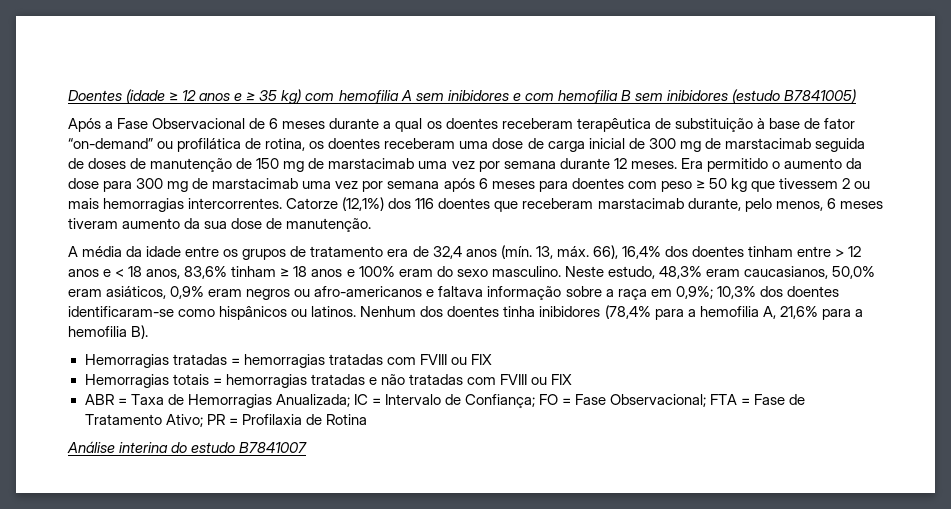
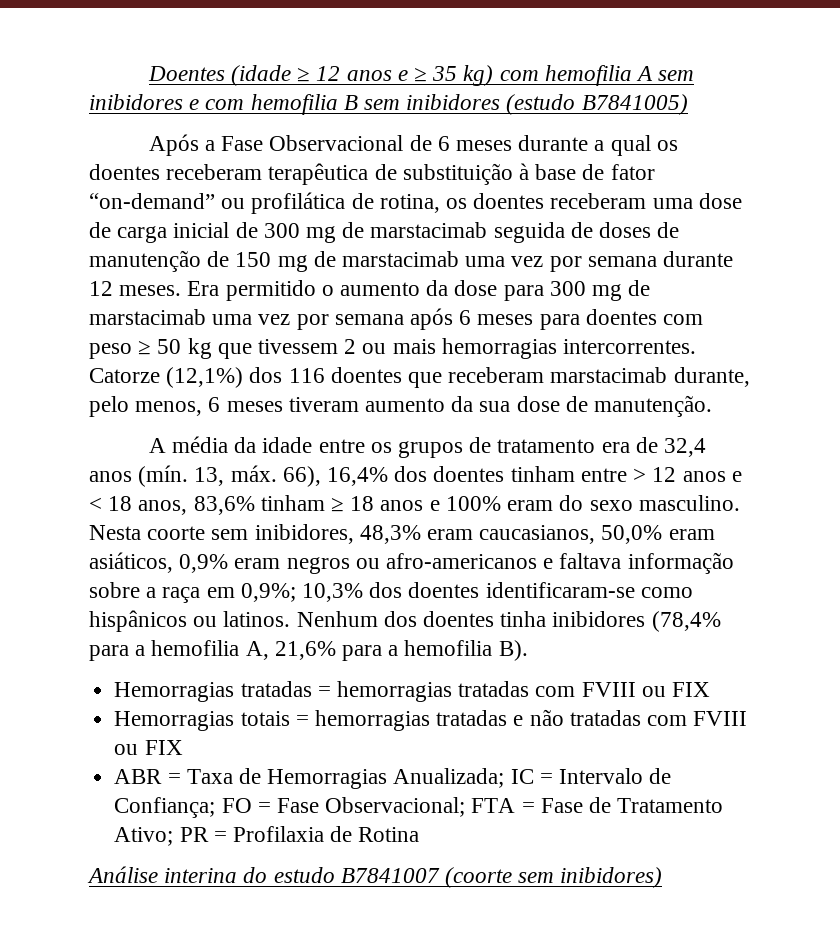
- Neste estudo, 48,3% eram caucasianos, 50,0% eram asiáticos, 0,9% eram negros ou afro-americanos e faltava informação sobre a raça em 0,9%; 10,3% dos doentes identificaram-se como hispânicos ou latinos.
+ Nesta coorte sem inibidores, 48,3% eram caucasianos, 50,0% eram asiáticos, 0,9% eram negros ou afro-americanos e faltava informação sobre a raça em 0,9%; 10,3% dos doentes identificaram-se como hispânicos ou latinos.
- Análise interina do estudo B7841007
+ Análise interina do estudo B7841007 (coorte sem inibidores)

